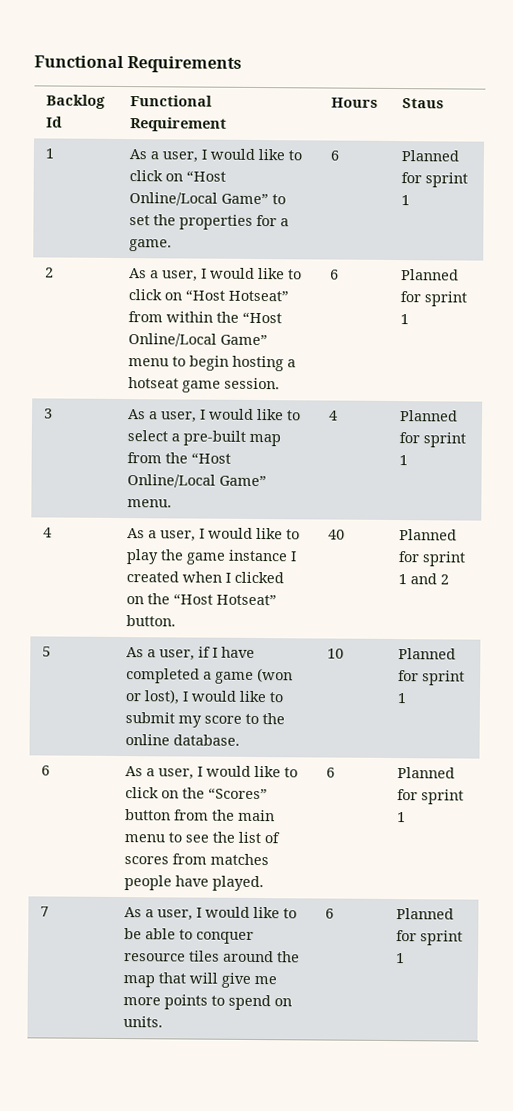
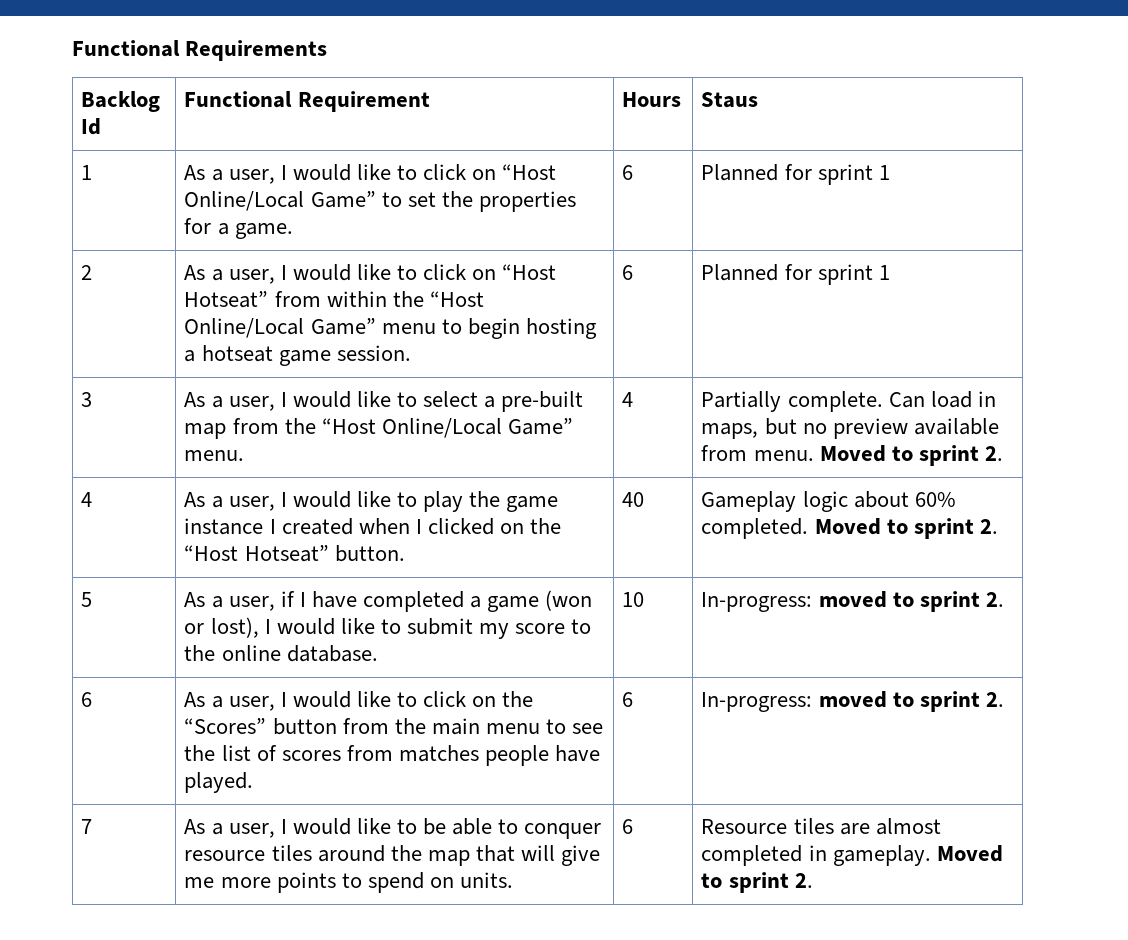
- 3 | As a user, I would like to select a pre-built map from the “Host Online/Local Game” menu. | 4 | Planned for sprint 1
+ 3 | As a user, I would like to select a pre-built map from the “Host Online/Local Game” menu. | 4 | Partially complete. Can load in maps, but no preview available from menu. Moved to sprint 2.
- 4 | As a user, I would like to play the game instance I created when I clicked on the “Host Hotseat” button. | 40 | Planned for sprint 1 and 2
+ 4 | As a user, I would like to play the game instance I created when I clicked on the “Host Hotseat” button. | 40 | Gameplay logic about 60% completed. Moved to sprint 2.
- 5 | As a user, if I have completed a game (won or lost), I would like to submit my score to the online database. | 10 | Planned for sprint 1
+ 5 | As a user, if I have completed a game (won or lost), I would like to submit my score to the online database. | 10 | In-progress: moved to sprint 2.
- 6 | As a user, I would like to click on the “Scores” button from the main menu to see the list of scores from matches people have played. | 6 | Planned for sprint 1
+ 6 | As a user, I would like to click on the “Scores” button from the main menu to see the list of scores from matches people have played. | 6 | In-progress: moved to sprint 2.
- 7 | As a user, I would like to be able to conquer resource tiles around the map that will give me more points to spend on units. | 6 | Planned for sprint 1
+ 7 | As a user, I would like to be able to conquer resource tiles around the map that will give me more points to spend on units. | 6 | Resource tiles are almost completed in gameplay. Moved to sprint 2.

